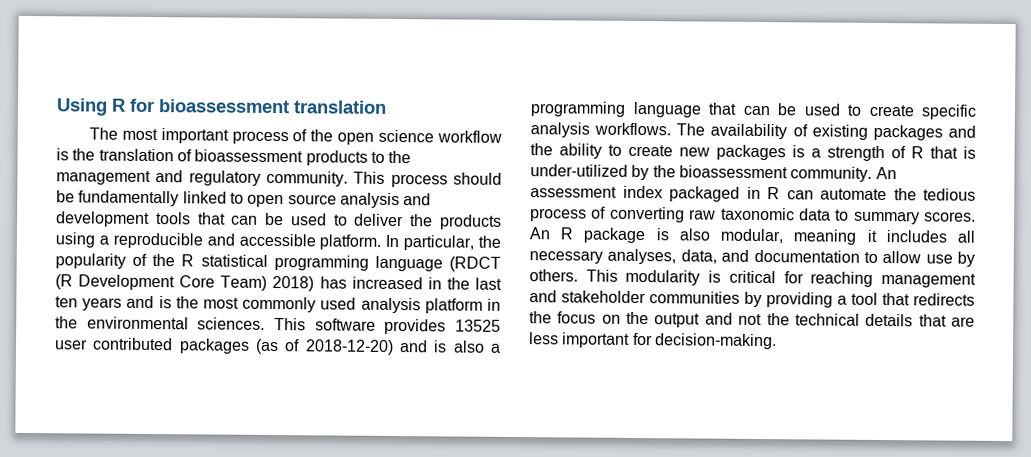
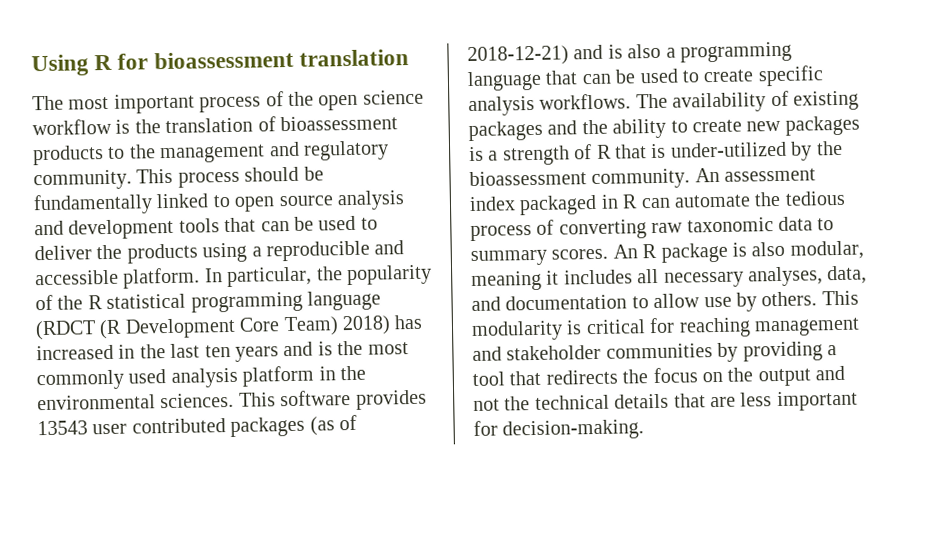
- This software provides 13525 user contributed packages (as of 2018-12-20) and is also a programming language that can be used to create specific analysis workflows.
+ This software provides 13543 user contributed packages (as of 2018-12-21) and is also a programming language that can be used to create specific analysis workflows.

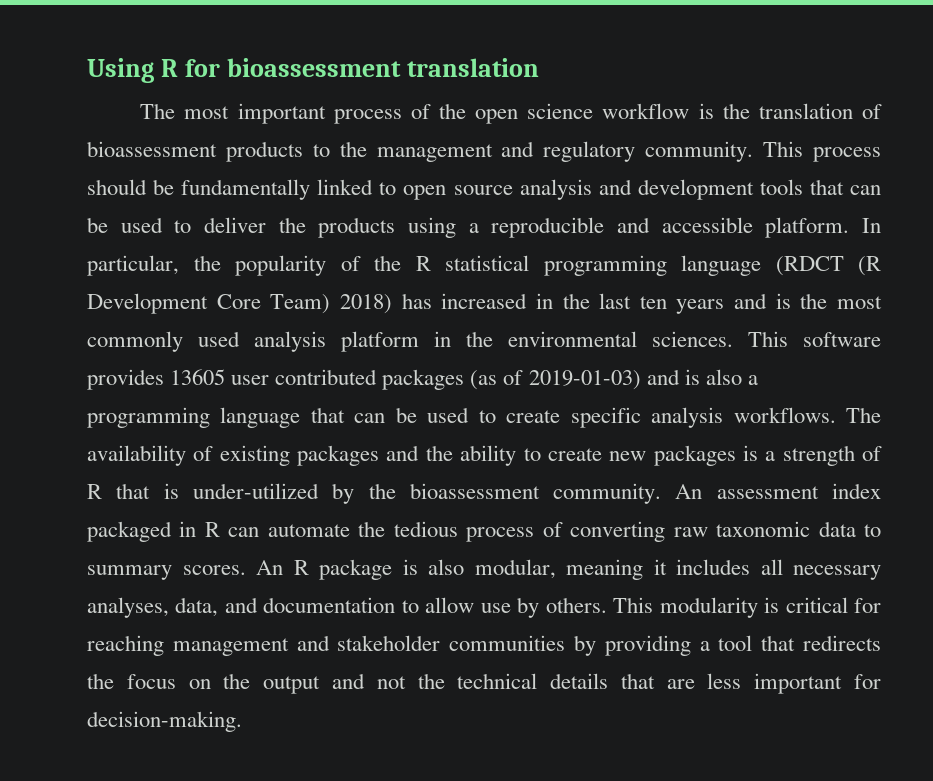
- This software provides 13543 user contributed packages (as of 2018-12-21) and is also a programming language that can be used to create specific analysis workflows.
+ This software provides 13605 user contributed packages (as of 2019-01-03) and is also a programming language that can be used to create specific analysis workflows.

